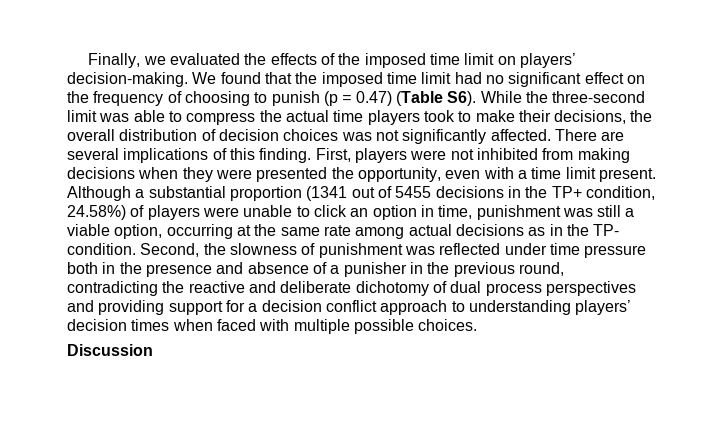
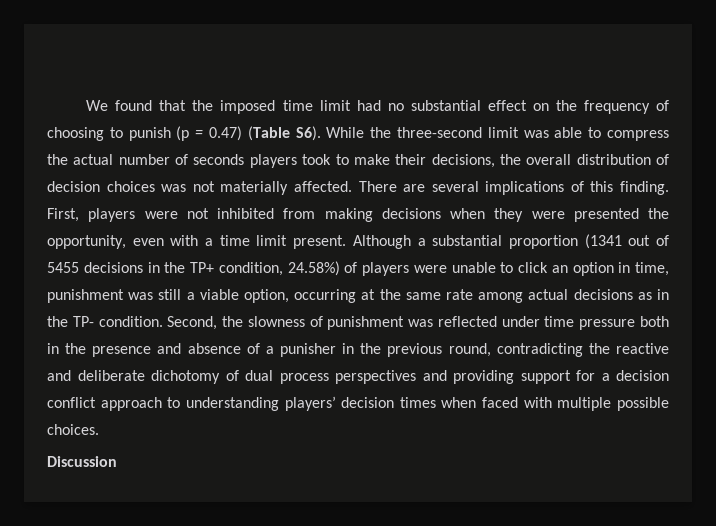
- Finally, we evaluated the effects of the imposed time limit on players’ decision-making. We found that the imposed time limit had no significant effect on the frequency of choosing to punish (p = 0.47) (Table S6). While the three-second limit was able to compress the actual time players took to make their decisions, the overall distribution of decision choices was not significantly affected.
+ We found that the imposed time limit had no substantial effect on the frequency of choosing to punish (p = 0.47) (Table S6). While the three-second limit was able to compress the actual number of seconds players took to make their decisions, the overall distribution of decision choices was not materially affected.

